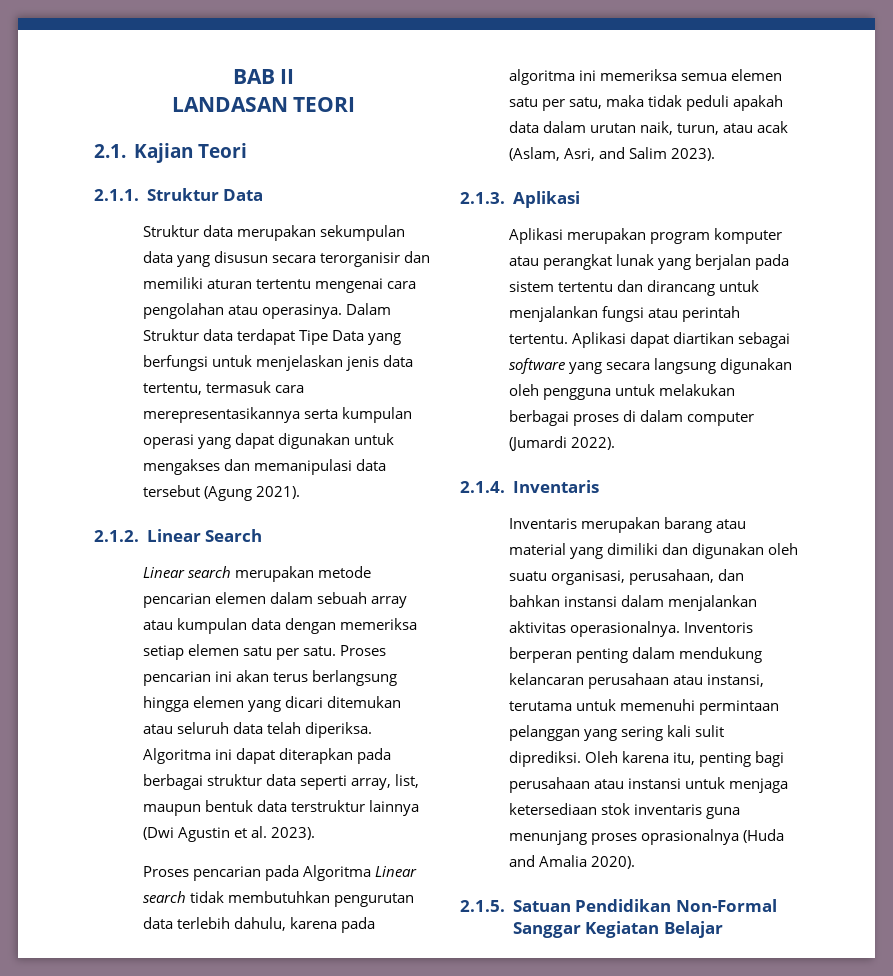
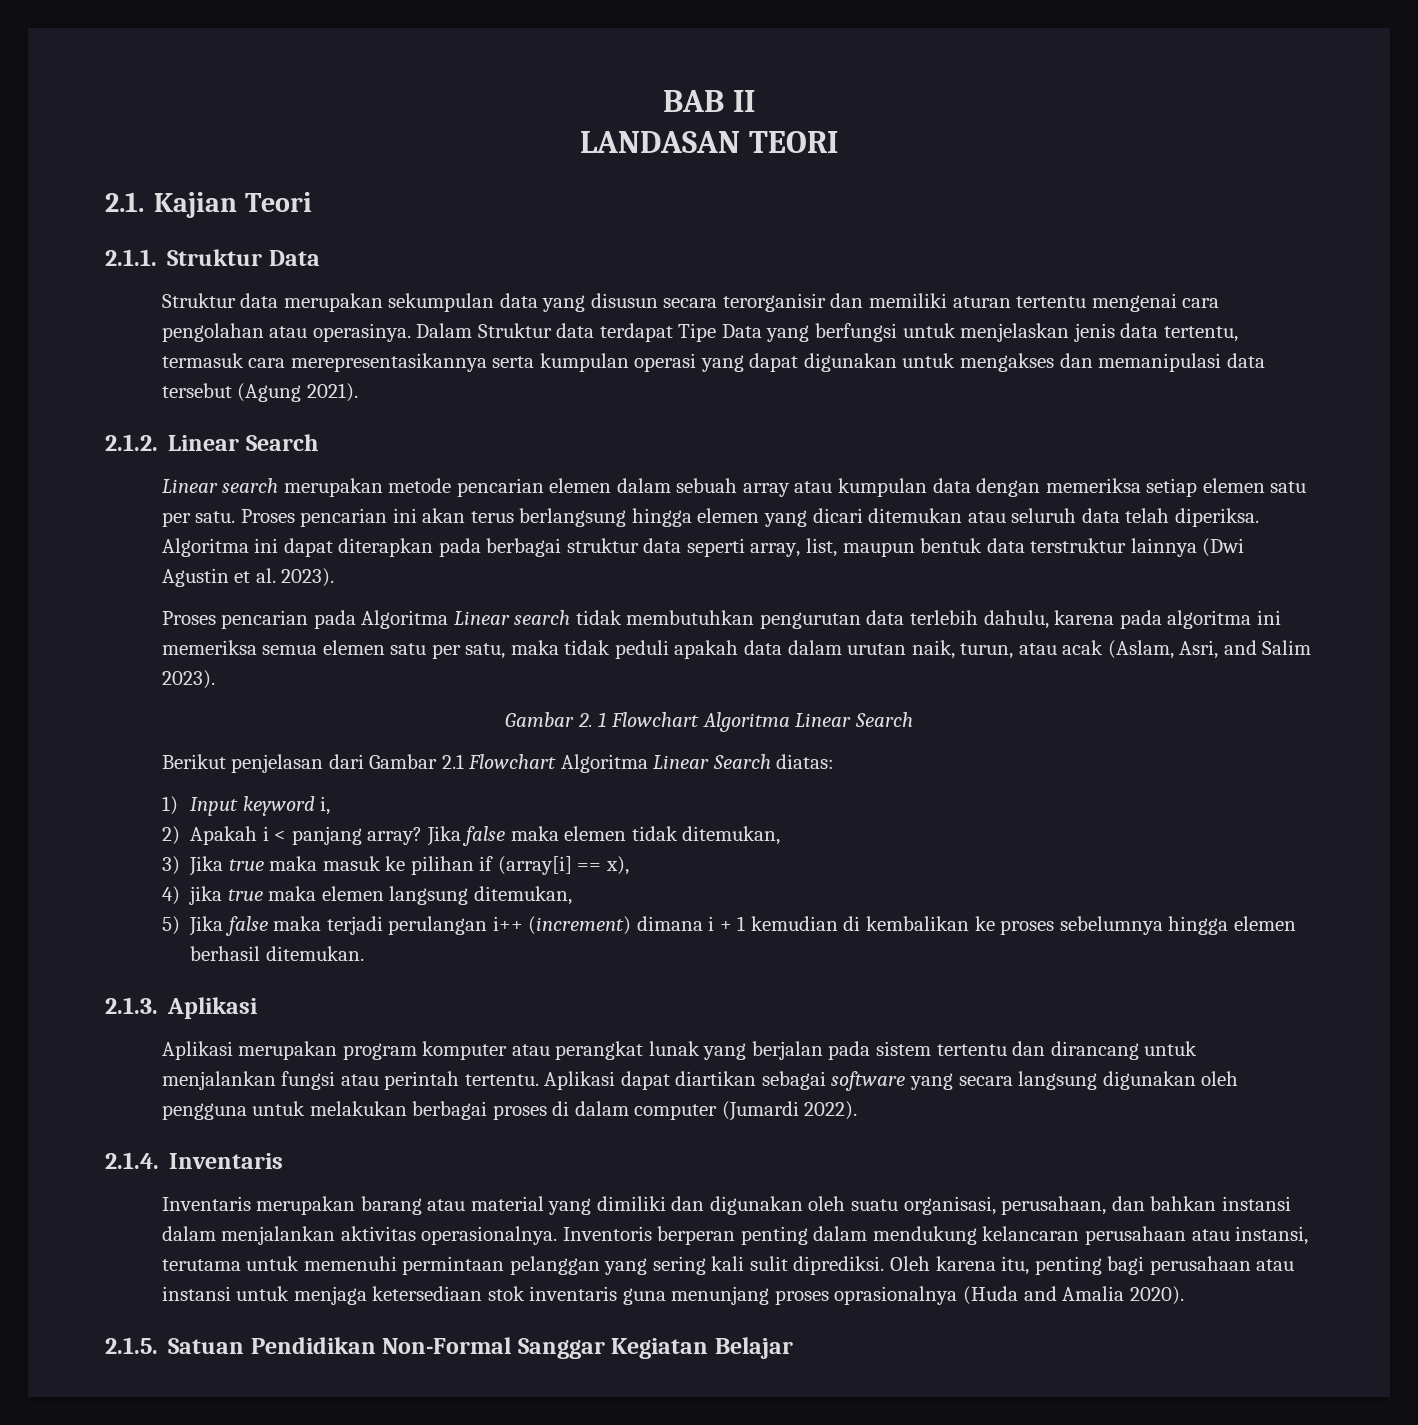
+ Gambar 2. 1 Flowchart Algoritma Linear Search
+ Berikut penjelasan dari Gambar 2.1 Flowchart Algoritma Linear Search diatas:
+ 1) Input keyword i,
+ 2) Apakah i < panjang array? Jika false maka elemen tidak ditemukan,
+ 3) Jika true maka masuk ke pilihan if (array[i] == x),
+ 4) jika true maka elemen langsung ditemukan,
+ 5) Jika false maka terjadi perulangan i++ (increment) dimana i + 1 kemudian di kembalikan ke proses sebelumnya hingga elemen berhasil ditemukan.

